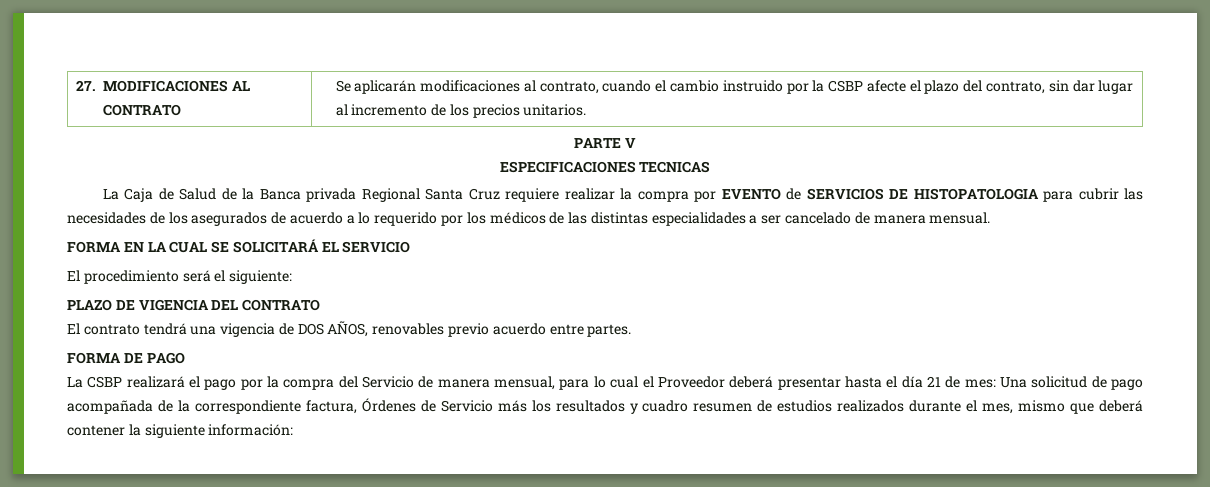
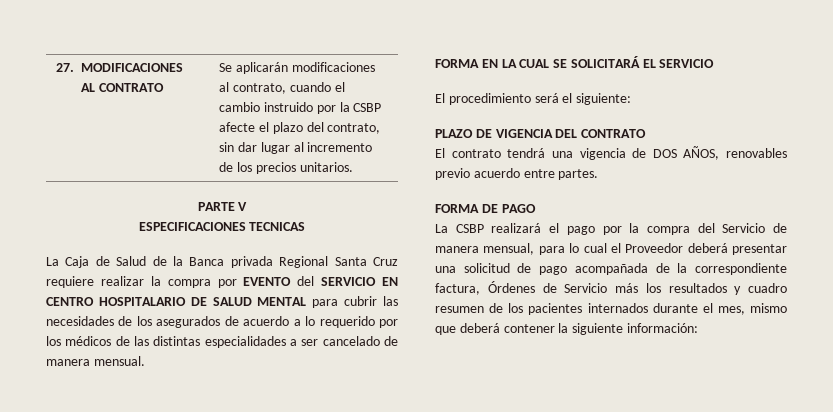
- La Caja de Salud de la Banca privada Regional Santa Cruz requiere realizar la compra por EVENTO de SERVICIOS DE HISTOPATOLOGIA para cubrir las necesidades de los asegurados de acuerdo a lo requerido por los médicos de las distintas especialidades a ser cancelado de manera mensual.
+ La Caja de Salud de la Banca privada Regional Santa Cruz requiere realizar la compra por EVENTO del SERVICIO EN CENTRO HOSPITALARIO DE SALUD MENTAL para cubrir las necesidades de los asegurados de acuerdo a lo requerido por los médicos de las distintas especialidades a ser cancelado de manera mensual.
- La CSBP realizará el pago por la compra del Servicio de manera mensual, para lo cual el Proveedor deberá presentar hasta el día 21 de mes: Una solicitud de pago acompañada de la correspondiente factura, Órdenes de Servicio más los resultados y cuadro resumen de estudios realizados durante el mes, mismo que deberá contener la siguiente información:
+ La CSBP realizará el pago por la compra del Servicio de manera mensual, para lo cual el Proveedor deberá presentar una solicitud de pago acompañada de la correspondiente factura, Órdenes de Servicio más los resultados y cuadro resumen de los pacientes internados durante el mes, mismo que deberá contener la siguiente información:

